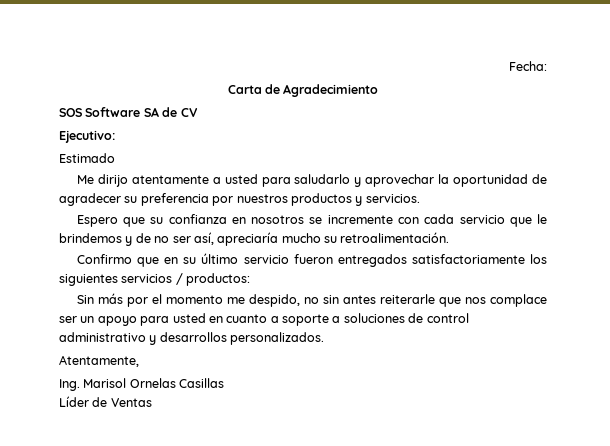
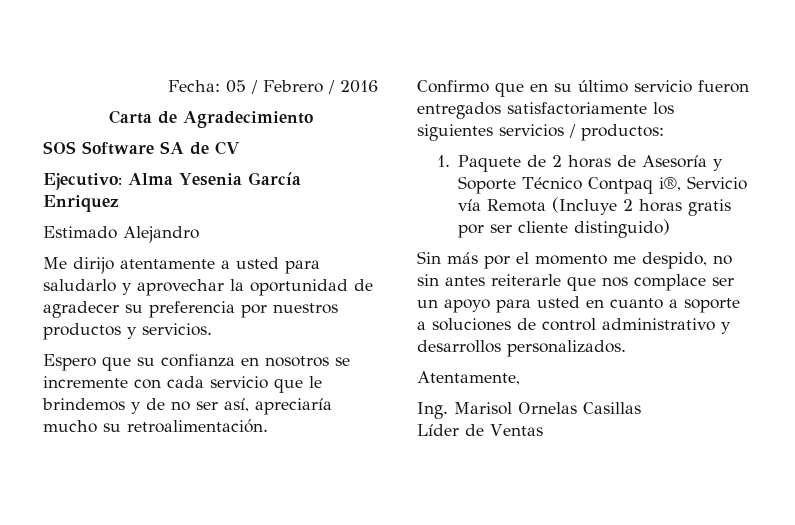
- Fecha:
+ Fecha: 05 / Febrero / 2016
- Ejecutivo:
+ Ejecutivo: Alma Yesenia García Enriquez
- Estimado
+ Estimado Alejandro
+ 1. Paquete de 2 horas de Asesoría y Soporte Técnico Contpaq i®, Servicio vía Remota (Incluye 2 horas gratis por ser cliente distinguido)

